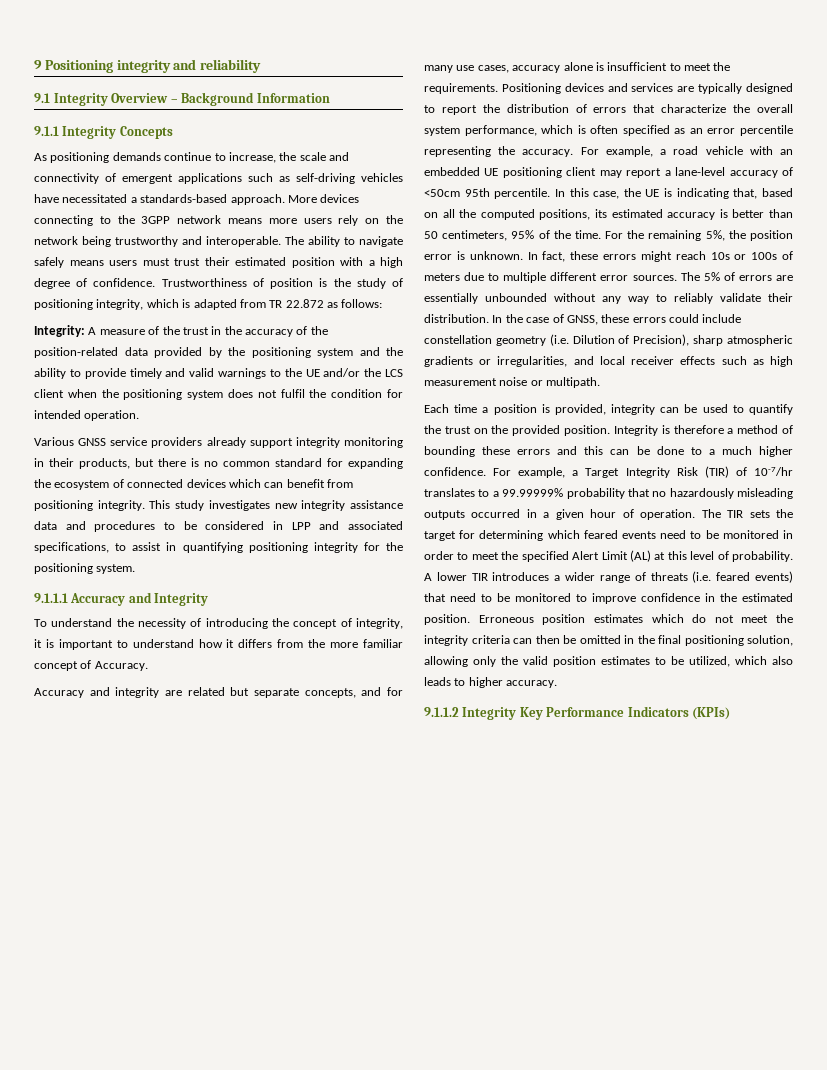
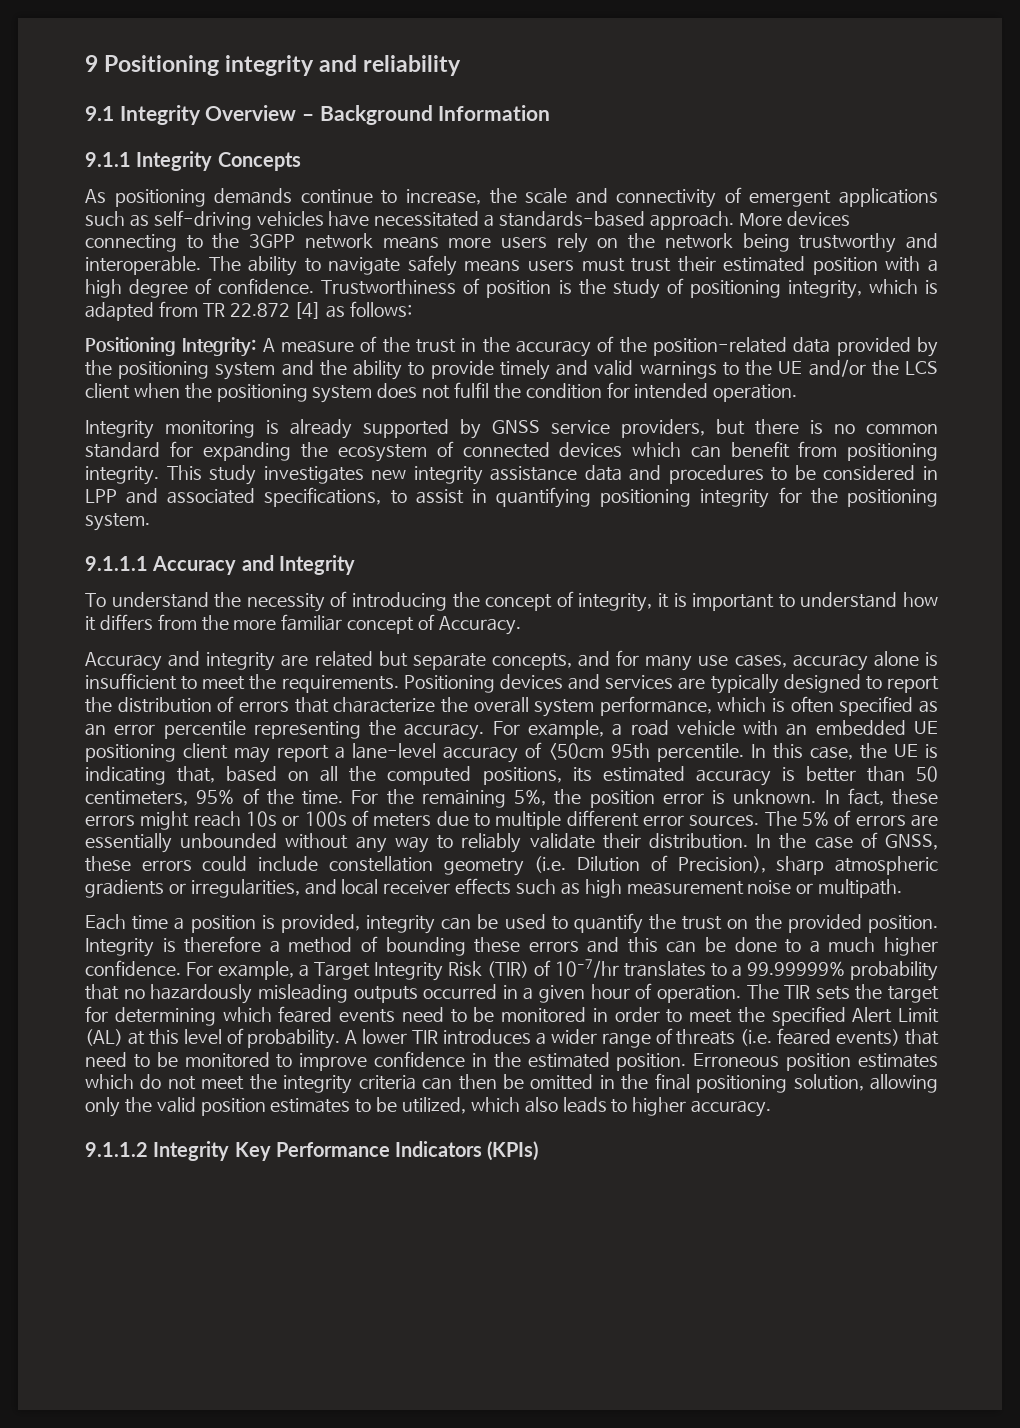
- Trustworthiness of position is the study of positioning integrity, which is adapted from TR 22.872 as follows:
+ Trustworthiness of position is the study of positioning integrity, which is adapted from TR 22.872 [4] as follows:
- Integrity: A measure of the trust in the accuracy of the position-related data provided by the positioning system and the ability to provide timely and valid warnings to the UE and/or the LCS client when the positioning system does not fulfil the condition for intended operation.
+ Positioning Integrity: A measure of the trust in the accuracy of the position-related data provided by the positioning system and the ability to provide timely and valid warnings to the UE and/or the LCS client when the positioning system does not fulfil the condition for intended operation.
- Various GNSS service providers already support integrity monitoring in their products, but there is no common standard for expanding the ecosystem of connected devices which can benefit from positioning integrity.
+ Integrity monitoring is already supported by GNSS service providers, but there is no common standard for expanding the ecosystem of connected devices which can benefit from positioning integrity.

